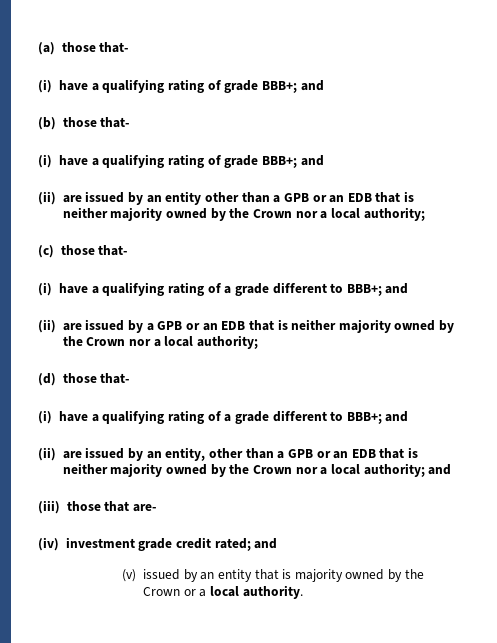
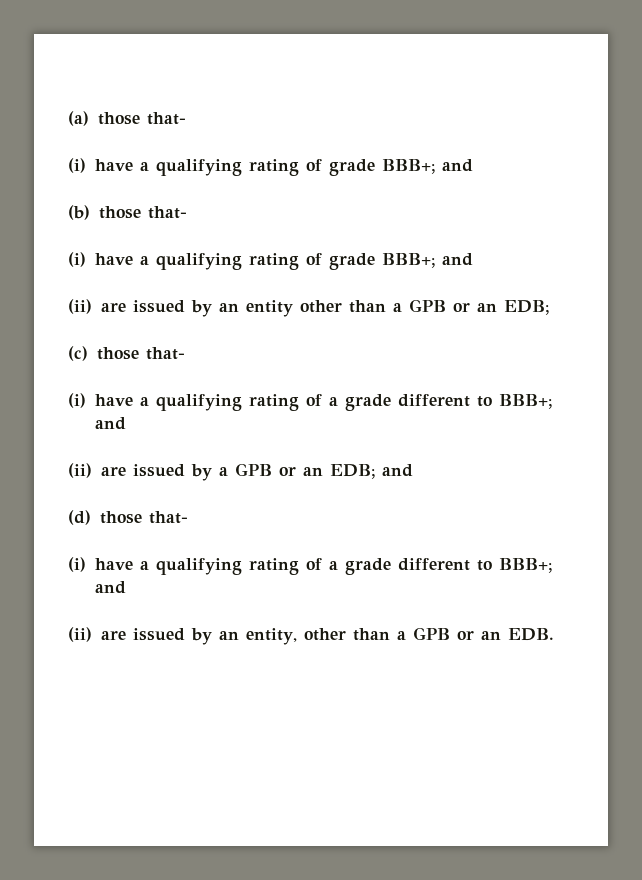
- (ii) are issued by an entity other than a GPB or an EDB that is neither majority owned by the Crown nor a local authority;
+ (ii) are issued by an entity other than a GPB or an EDB;
- (ii) are issued by a GPB or an EDB that is neither majority owned by the Crown nor a local authority;
+ (ii) are issued by a GPB or an EDB; and
- (ii) are issued by an entity, other than a GPB or an EDB that is neither majority owned by the Crown nor a local authority; and
- (iii) those that are-
- (iv) investment grade credit rated; and
- (v) issued by an entity that is majority owned by the Crown or a local authority.
+ (ii) are issued by an entity, other than a GPB or an EDB.

